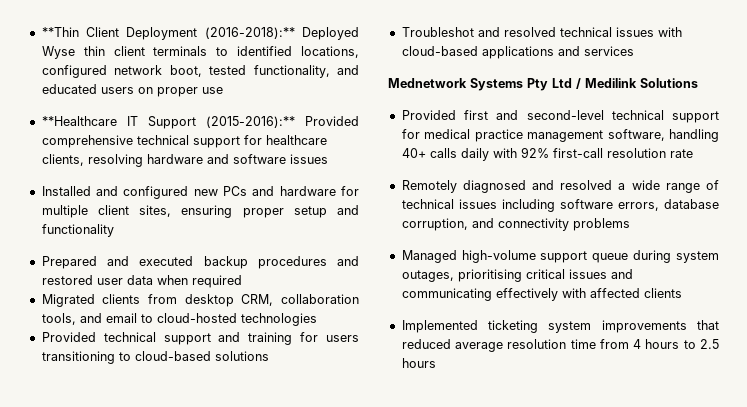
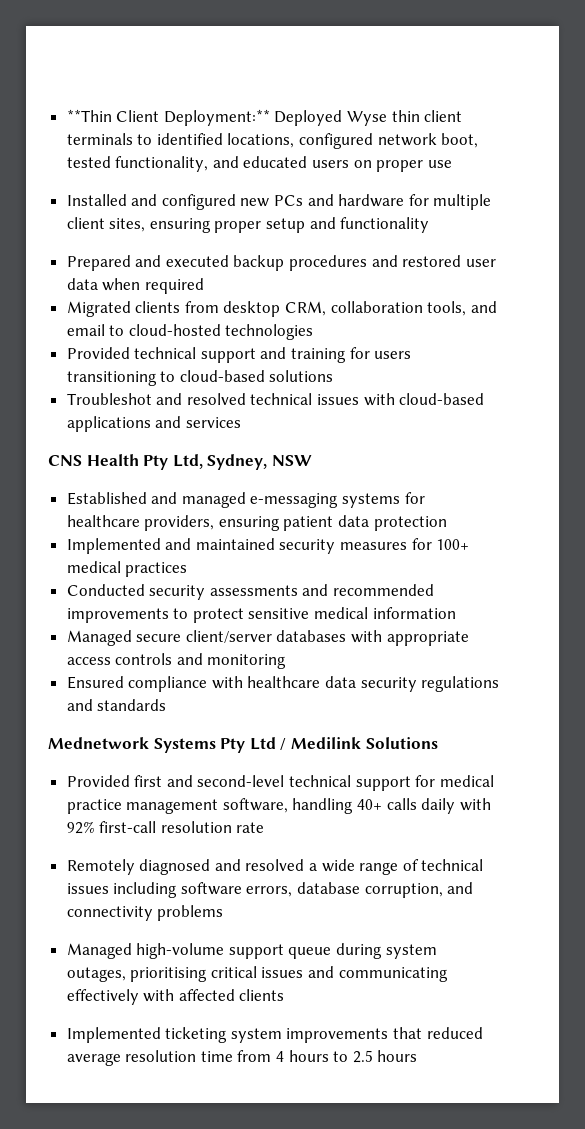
- **Thin Client Deployment (2016-2018):** Deployed Wyse thin client terminals to identified locations, configured network boot, tested functionality, and educated users on proper use
+ **Thin Client Deployment:** Deployed Wyse thin client terminals to identified locations, configured network boot, tested functionality, and educated users on proper use
- **Healthcare IT Support (2015-2016):** Provided comprehensive technical support for healthcare clients, resolving hardware and software issues
+ CNS Health Pty Ltd, Sydney, NSW
+ Established and managed e-messaging systems for healthcare providers, ensuring patient data protection
+ Implemented and maintained security measures for 100+ medical practices
+ Conducted security assessments and recommended improvements to protect sensitive medical information
+ Managed secure client/server databases with appropriate access controls and monitoring
+ Ensured compliance with healthcare data security regulations and standards

